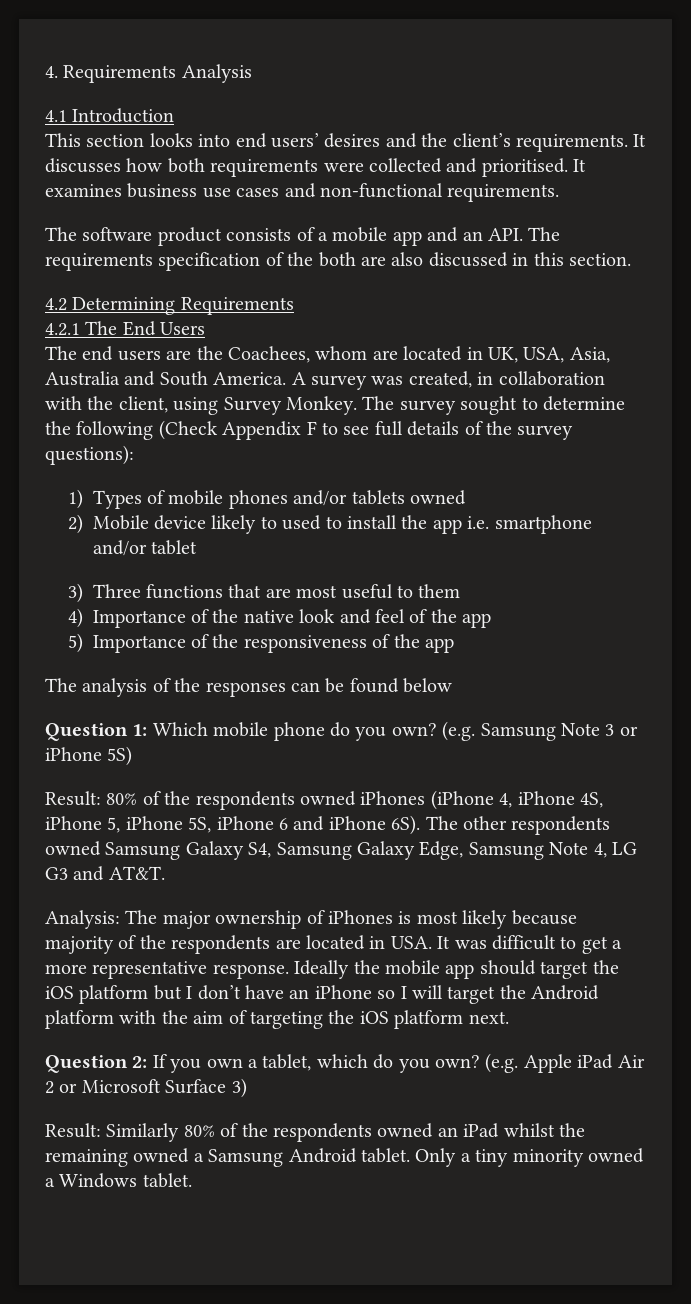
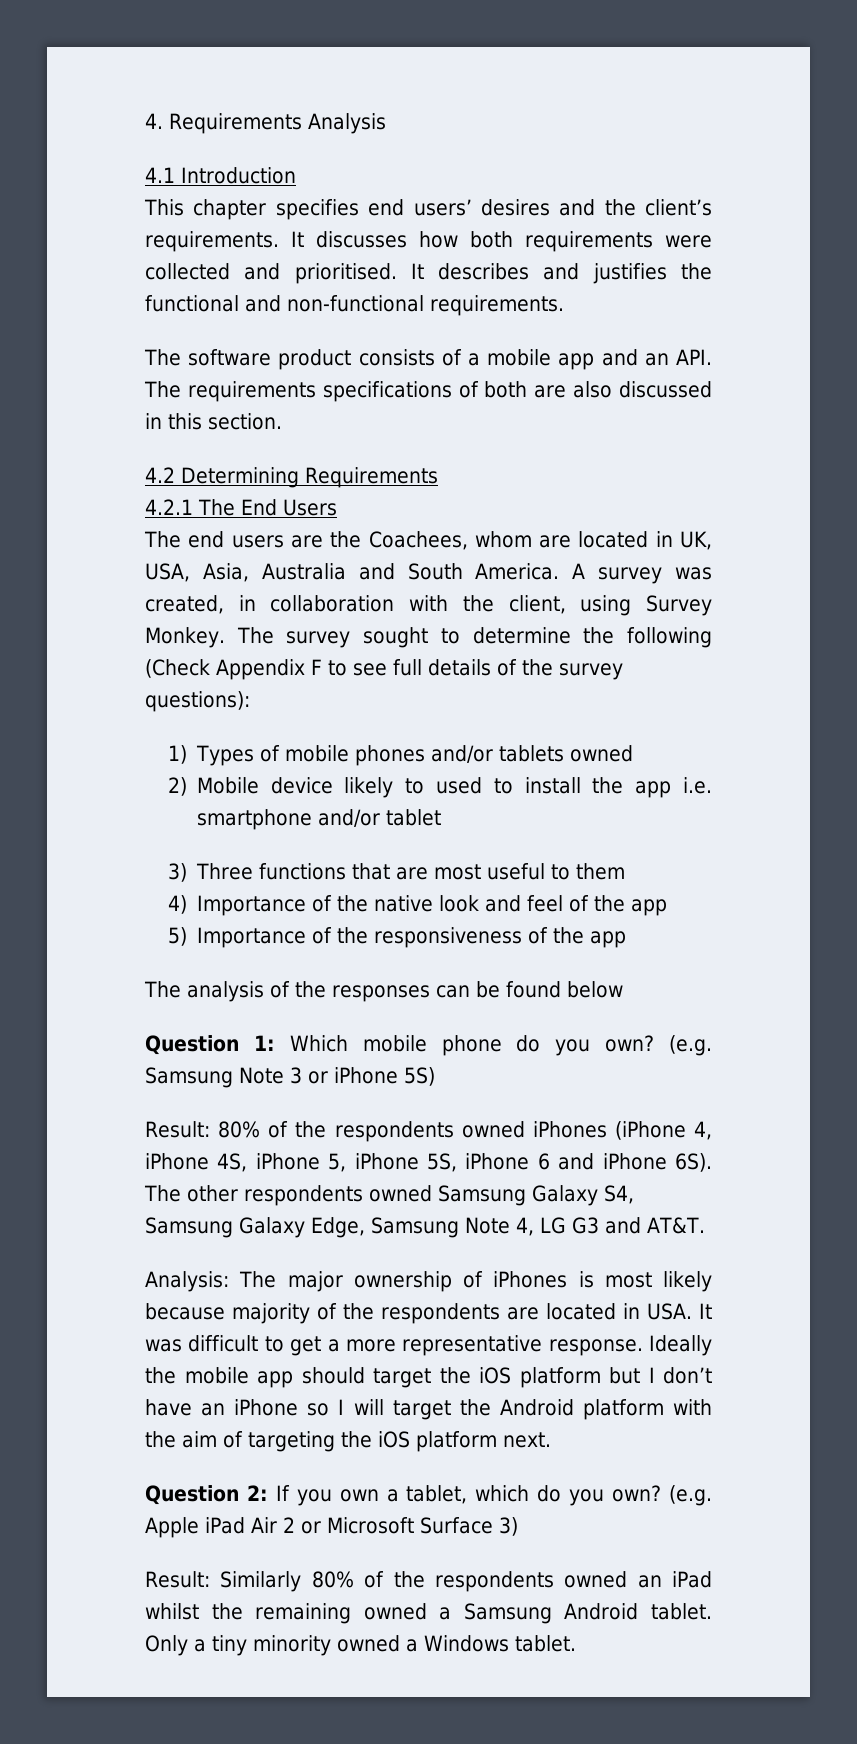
- This section looks into end users’ desires and the client’s requirements.
+ This chapter specifies end users’ desires and the client’s requirements.
- It examines business use cases and non-functional requirements.
+ It describes and justifies the functional and non-functional requirements.
- The software product consists of a mobile app and an API. The requirements specification of the both are also discussed in this section.
+ The software product consists of a mobile app and an API. The requirements specifications of both are also discussed in this section.

